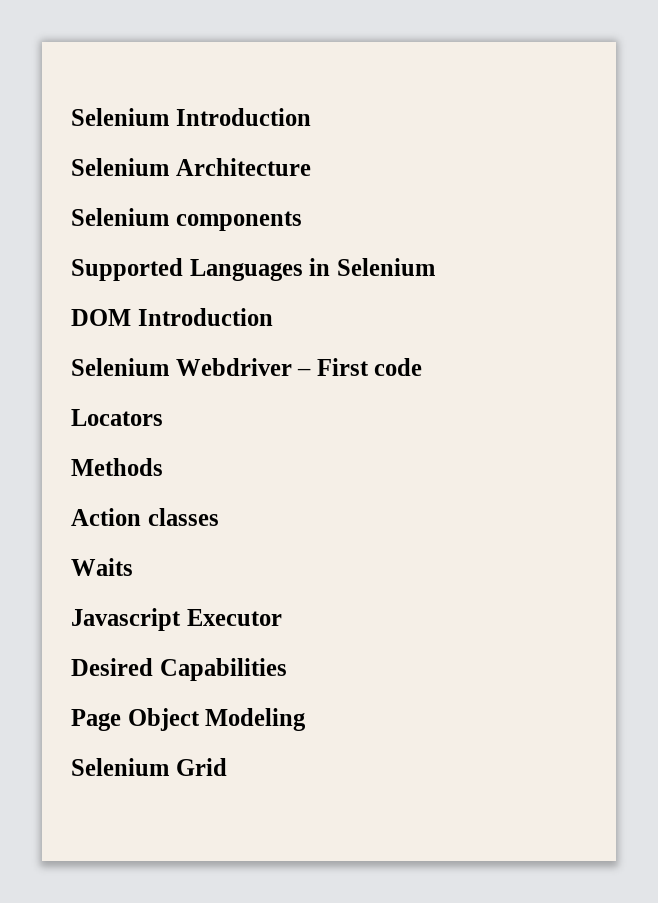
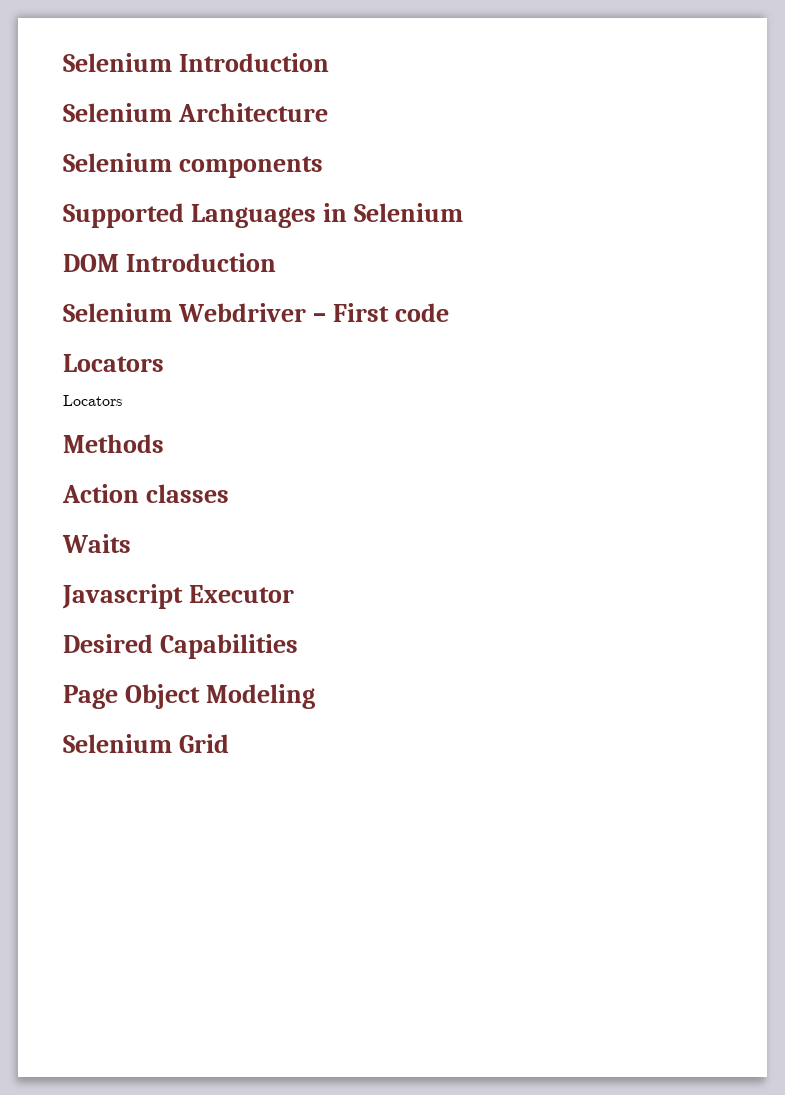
  Selenium Webdriver – First code
+ Locators

